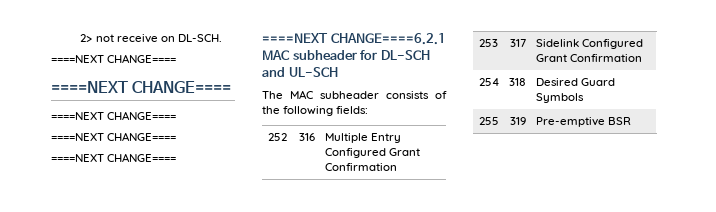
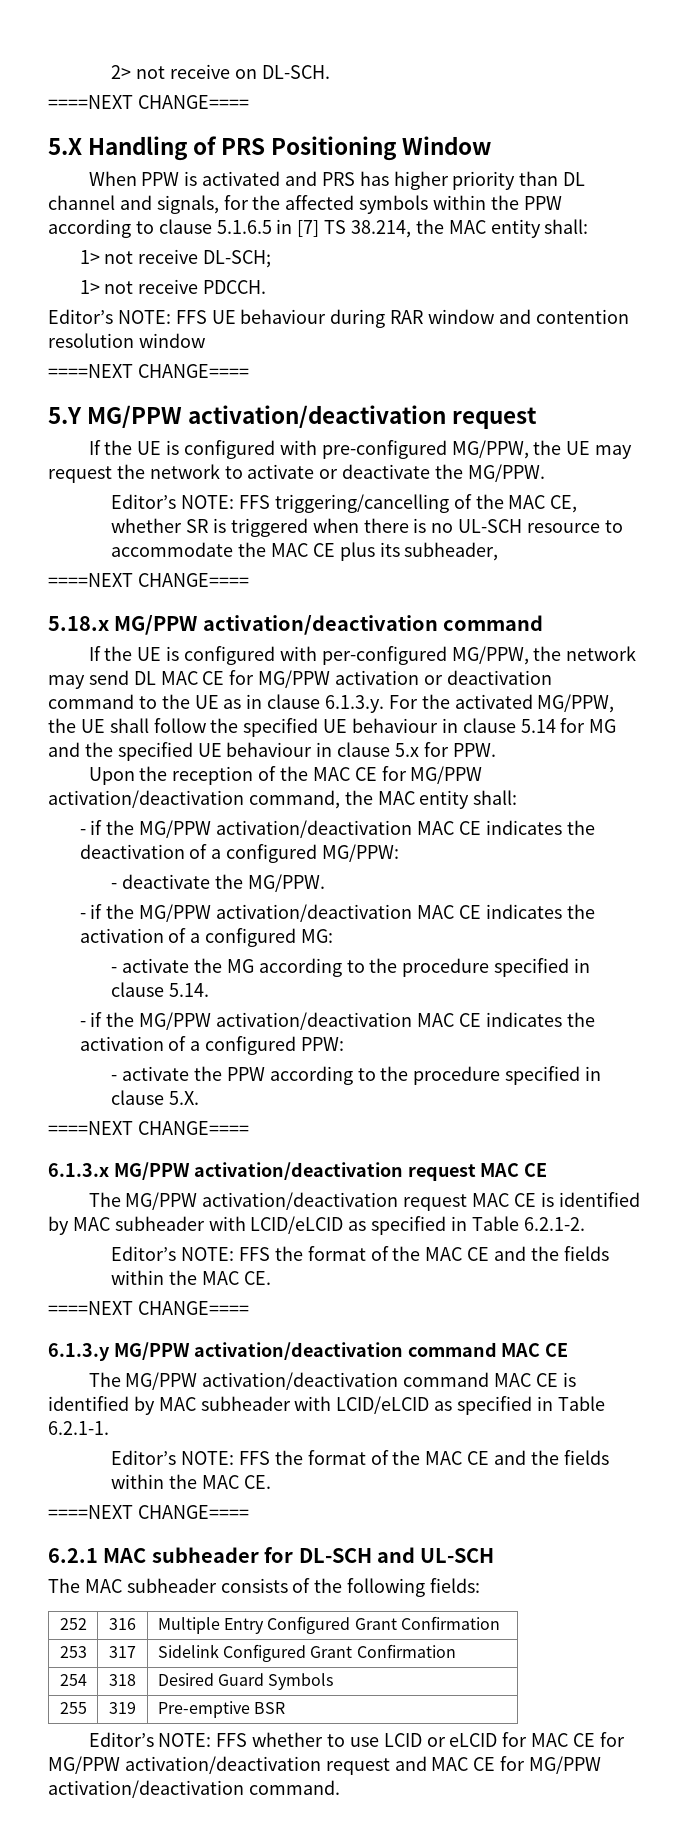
  2> not receive on DL-SCH.
  ====NEXT CHANGE====
+ 5.X Handling of PRS Positioning Window
+ When PPW is activated and PRS has higher priority than DL channel and signals, for the affected symbols within the PPW according to clause 5.1.6.5 in [7] TS 38.214, the MAC entity shall:
+ 1> not receive DL-SCH;
+ 1> not receive PDCCH.
+ Editor’s NOTE: FFS UE behaviour during RAR window and contention resolution window
  ====NEXT CHANGE====
+ 5.Y MG/PPW activation/deactivation request
+ If the UE is configured with pre-configured MG/PPW, the UE may request the network to activate or deactivate the MG/PPW.
+ Editor’s NOTE: FFS triggering/cancelling of the MAC CE, whether SR is triggered when there is no UL-SCH resource to accommodate the MAC CE plus its subheader,
  ====NEXT CHANGE====
+ 5.18.x MG/PPW activation/deactivation command
+ If the UE is configured with per-configured MG/PPW, the network may send DL MAC CE for MG/PPW activation or deactivation command to the UE as in clause 6.1.3.y. For the activated MG/PPW, the UE shall follow the specified UE behaviour in clause 5.14 for MG and the specified UE behaviour in clause 5.x for PPW.
+ Upon the reception of the MAC CE for MG/PPW activation/deactivation command, the MAC entity shall:
+ - if the MG/PPW activation/deactivation MAC CE indicates the deactivation of a configured MG/PPW:
+ - deactivate the MG/PPW.
+ - if the MG/PPW activation/deactivation MAC CE indicates the activation of a configured MG:
+ - activate the MG according to the procedure specified in clause 5.14.
+ - if the MG/PPW activation/deactivation MAC CE indicates the activation of a configured PPW:
+ - activate the PPW according to the procedure specified in clause 5.X.
  ====NEXT CHANGE====
+ 6.1.3.x MG/PPW activation/deactivation request MAC CE
+ The MG/PPW activation/deactivation request MAC CE is identified by MAC subheader with LCID/eLCID as specified in Table 6.2.1-2.
+ Editor’s NOTE: FFS the format of the MAC CE and the fields within the MAC CE.
  ====NEXT CHANGE====
- ====NEXT CHANGE====6.2.1 MAC subheader for DL-SCH and UL-SCH
+ 6.1.3.y MG/PPW activation/deactivation command MAC CE
+ The MG/PPW activation/deactivation command MAC CE is identified by MAC subheader with LCID/eLCID as specified in Table 6.2.1-1.
+ Editor’s NOTE: FFS the format of the MAC CE and the fields within the MAC CE.
+ ====NEXT CHANGE====
+ 6.2.1 MAC subheader for DL-SCH and UL-SCH
+ Editor’s NOTE: FFS whether to use LCID or eLCID for MAC CE for MG/PPW activation/deactivation request and MAC CE for MG/PPW activation/deactivation command.

